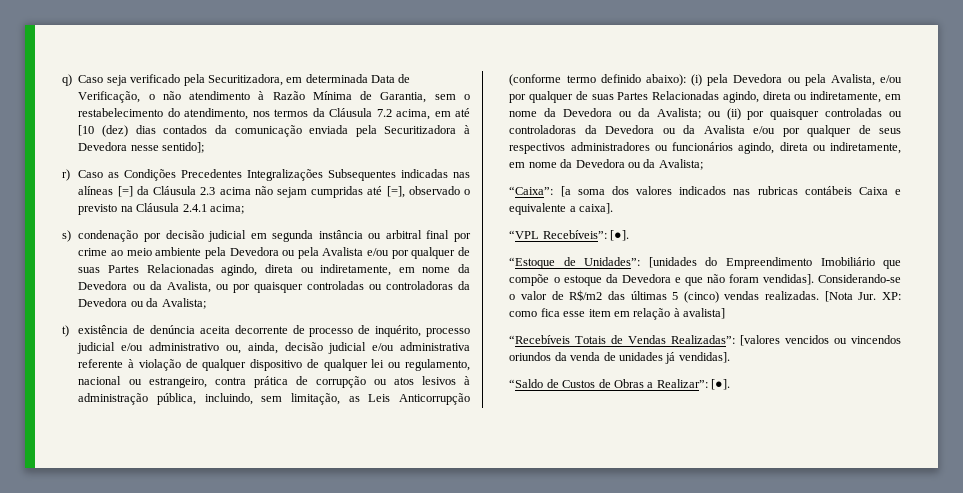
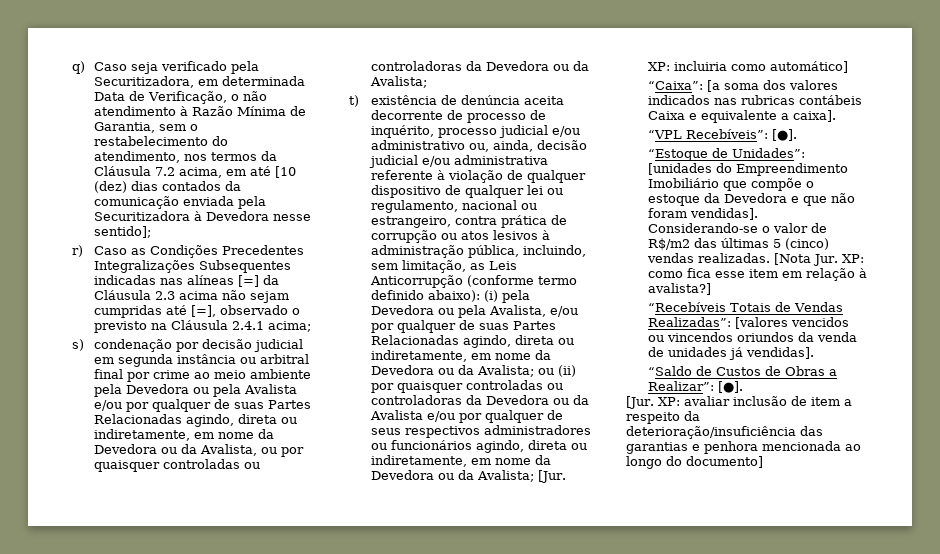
+ [Jur. XP: incluiria como automático]
- [Nota Jur. XP: como fica esse item em relação à avalista]
+ [Nota Jur. XP: como fica esse item em relação à avalista?]
+ [Jur. XP: avaliar inclusão de item a respeito da deterioração/insuficiência das garantias e penhora mencionada ao longo do documento]

